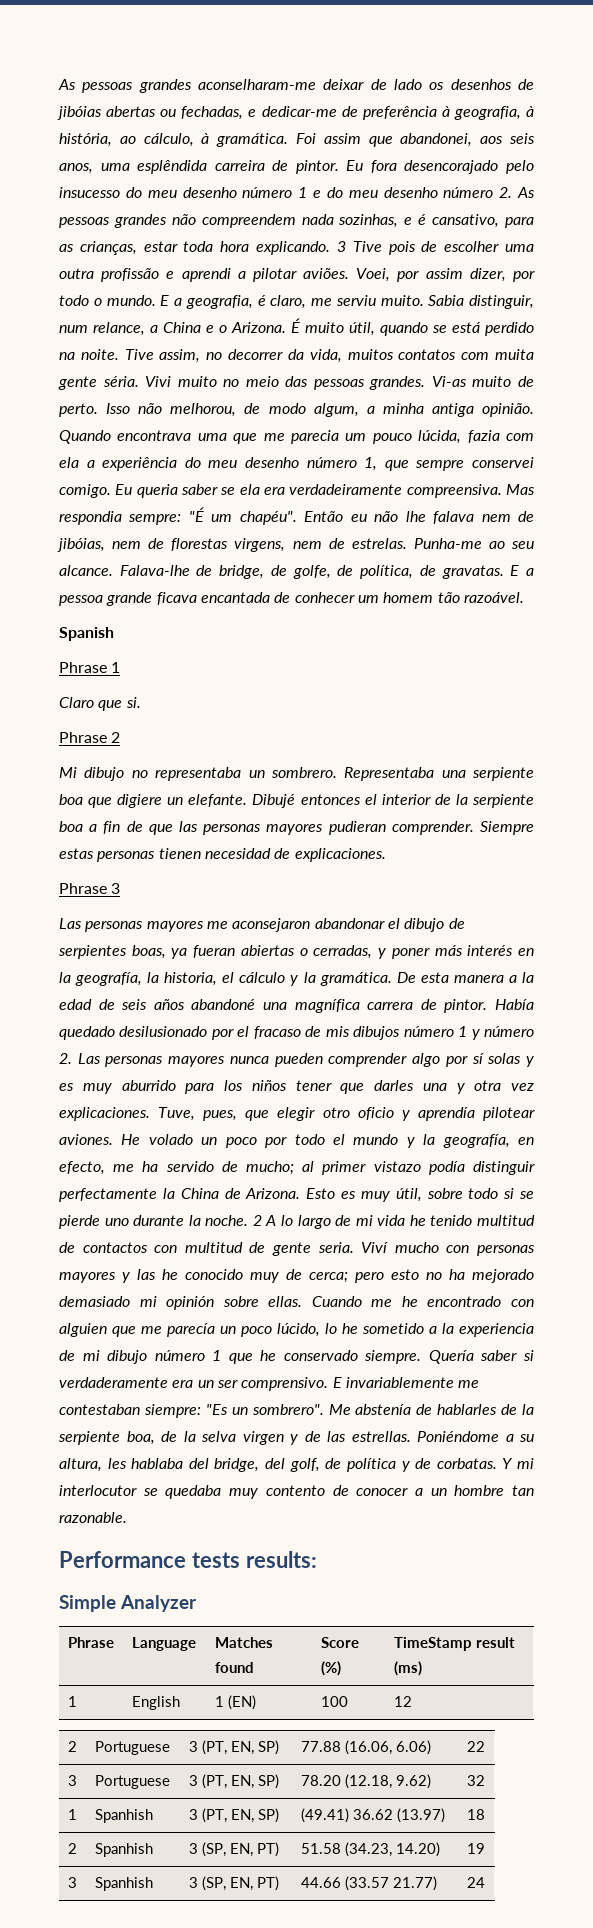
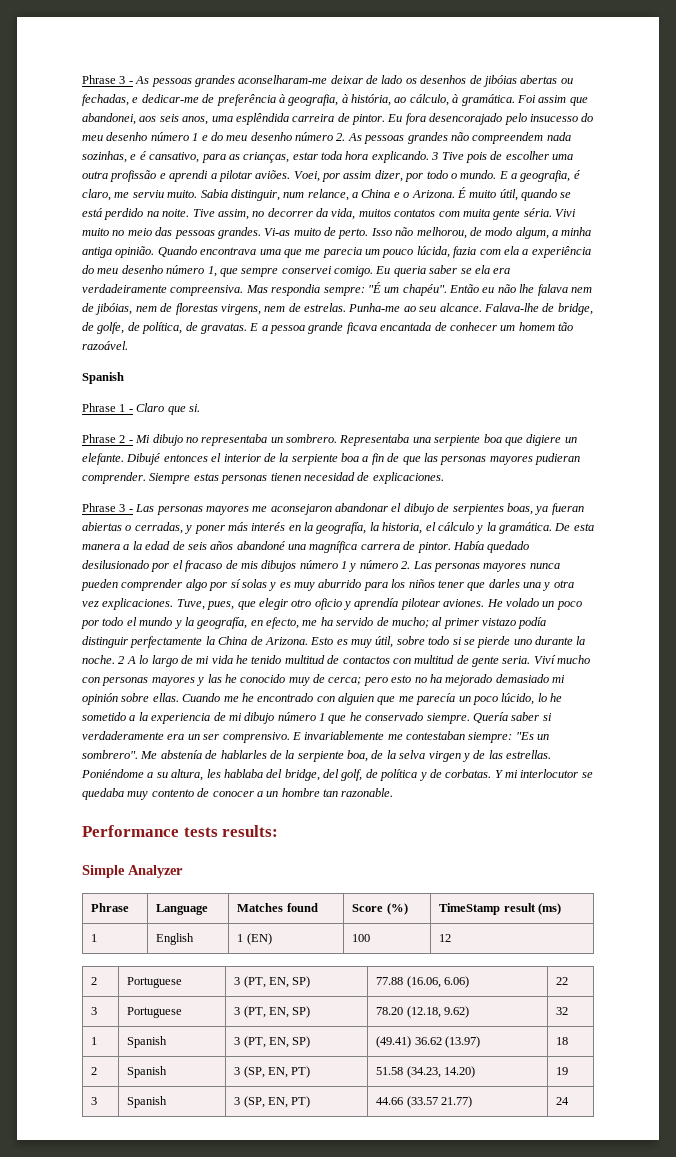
- As pessoas grandes aconselharam-me deixar de lado os desenhos de jibóias abertas ou fechadas, e dedicar-me de preferência à geografia, à história, ao cálculo, à gramática.
+ Phrase 3 - As pessoas grandes aconselharam-me deixar de lado os desenhos de jibóias abertas ou fechadas, e dedicar-me de preferência à geografia, à história, ao cálculo, à gramática.
  E a pessoa grande ficava encantada de conhecer um homem tão razoável.
  Spanish
- Phrase 1
- Claro que si.
+ Phrase 1 - Claro que si.
- Phrase 2
- Mi dibujo no representaba un sombrero.
+ Phrase 2 - Mi dibujo no representaba un sombrero.
- Phrase 3
- Las personas mayores me aconsejaron abandonar el dibujo de serpientes boas, ya fueran abiertas o cerradas, y poner más interés en la geografía, la historia, el cálculo y la gramática.
+ Phrase 3 - Las personas mayores me aconsejaron abandonar el dibujo de serpientes boas, ya fueran abiertas o cerradas, y poner más interés en la geografía, la historia, el cálculo y la gramática.
- 1 | Spanhish | 3 (PT, EN, SP) | (49.41) 36.62 (13.97) | 18
+ 1 | Spanish | 3 (PT, EN, SP) | (49.41) 36.62 (13.97) | 18
- 2 | Spanhish | 3 (SP, EN, PT) | 51.58 (34.23, 14.20) | 19
+ 2 | Spanish | 3 (SP, EN, PT) | 51.58 (34.23, 14.20) | 19
- 3 | Spanhish | 3 (SP, EN, PT) | 44.66 (33.57 21.77) | 24
+ 3 | Spanish | 3 (SP, EN, PT) | 44.66 (33.57 21.77) | 24

